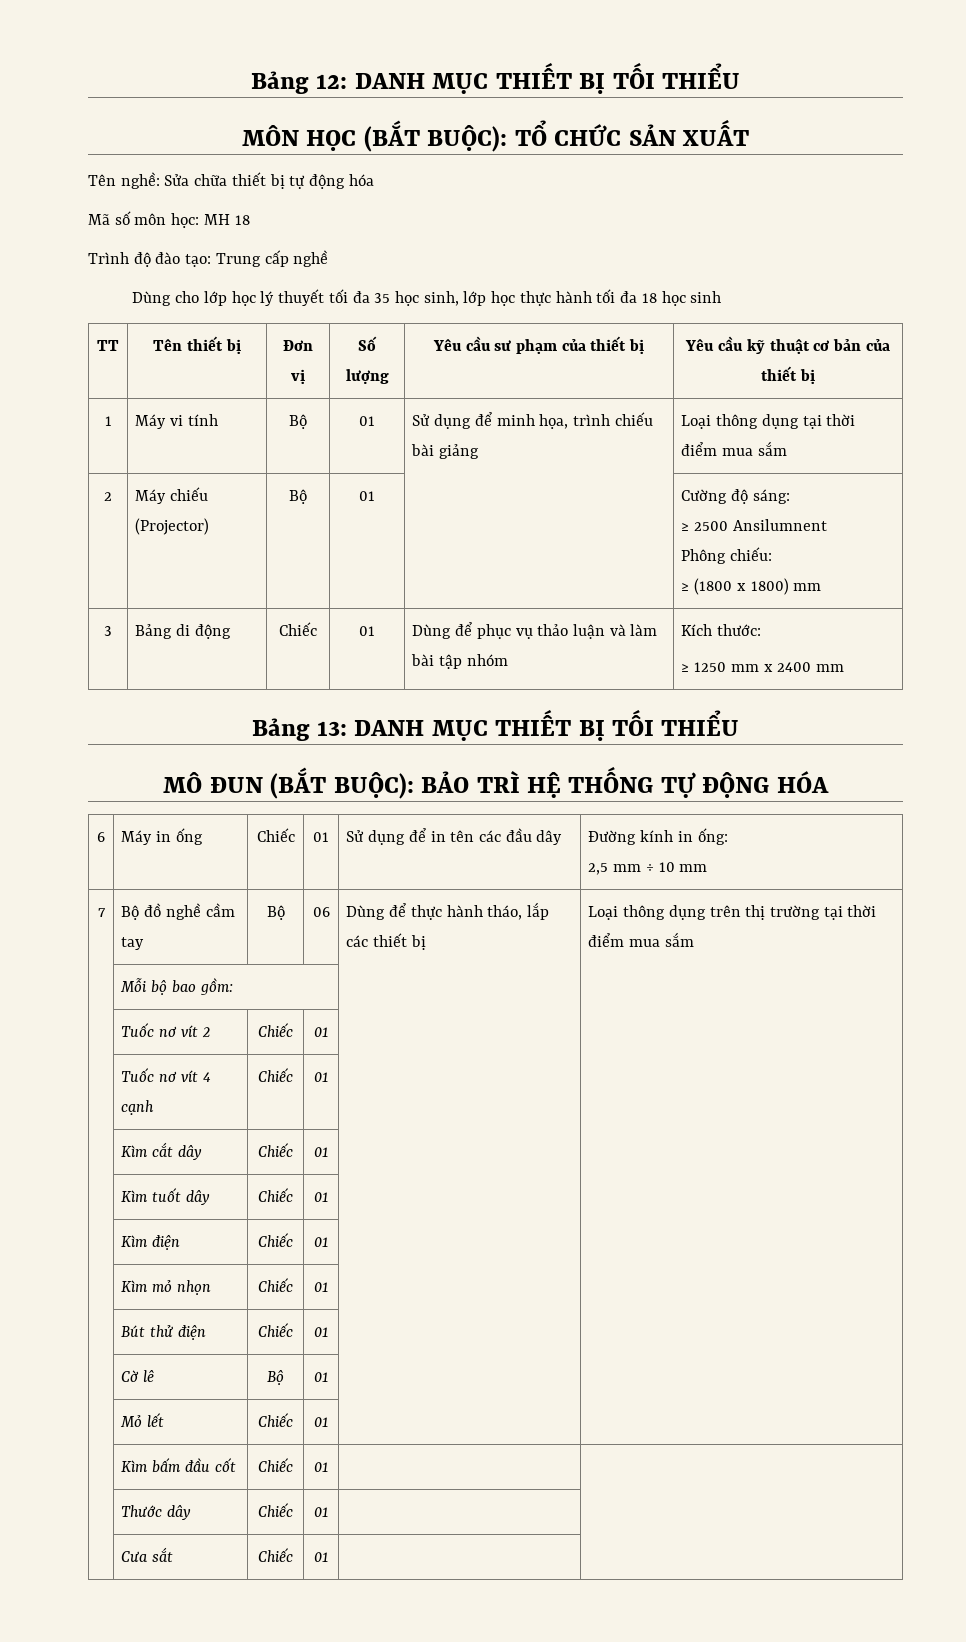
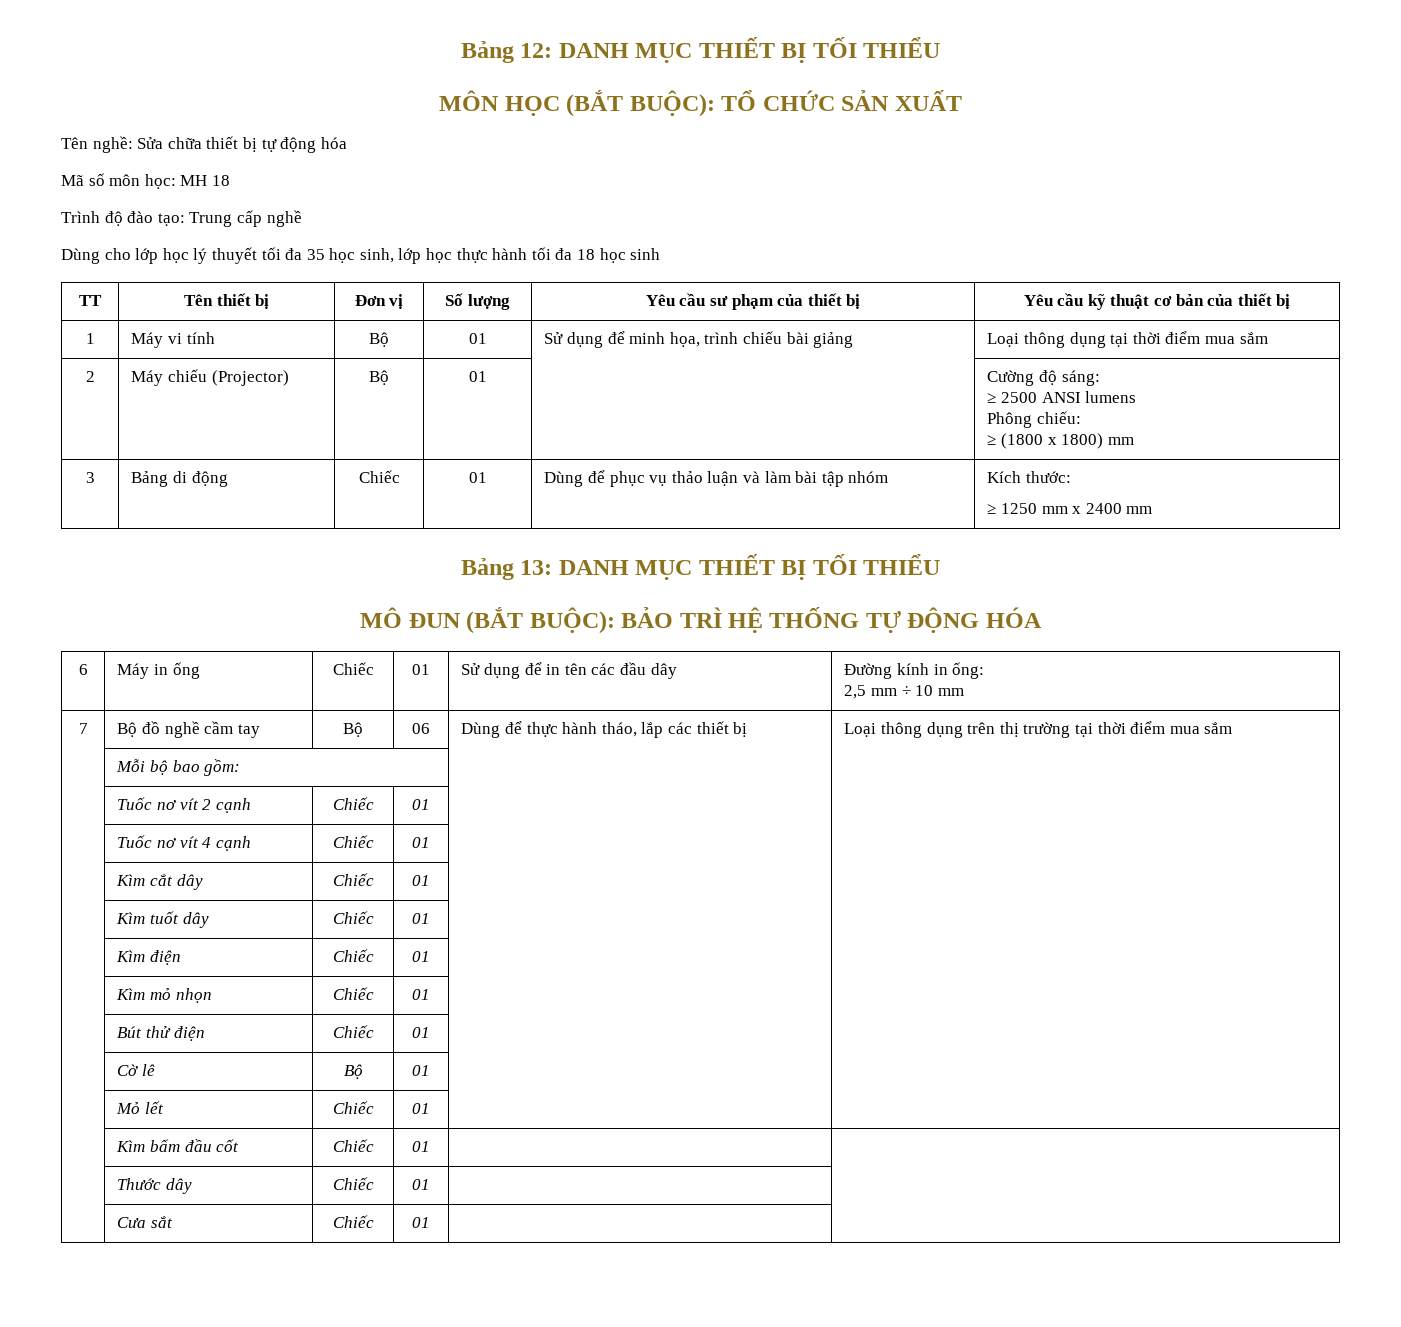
  2 | Máy chiếu (Projector) | Bộ | 01 | | Cường độ sáng:
- ≥ 2500 Ansilumnent
+ ≥ 2500 ANSI lumens
- | Tuốc nơ vít 2 | Chiếc | 01 | |
+ | Tuốc nơ vít 2 cạnh | Chiếc | 01 | |

